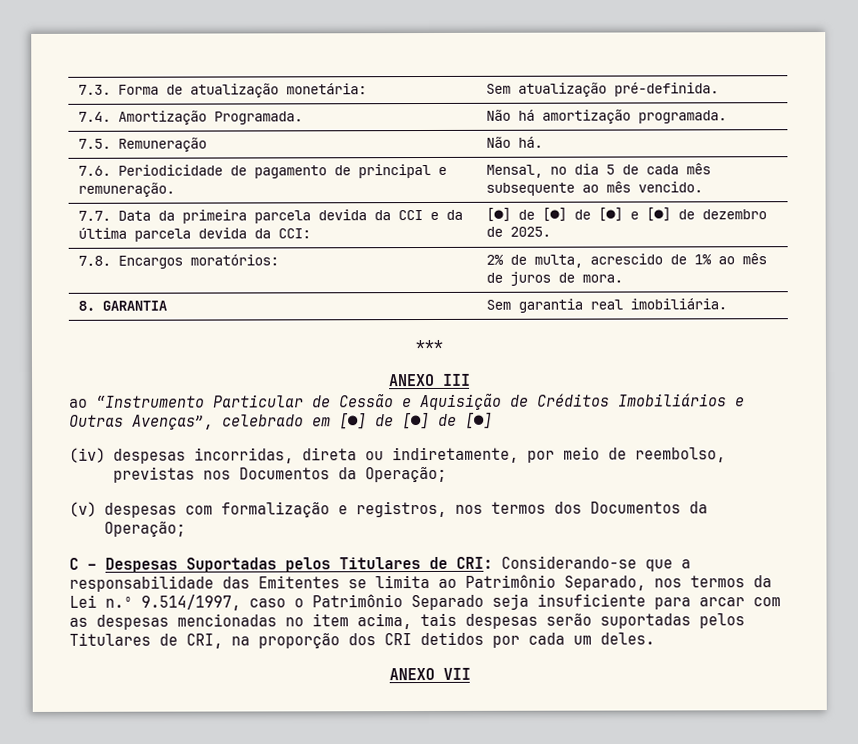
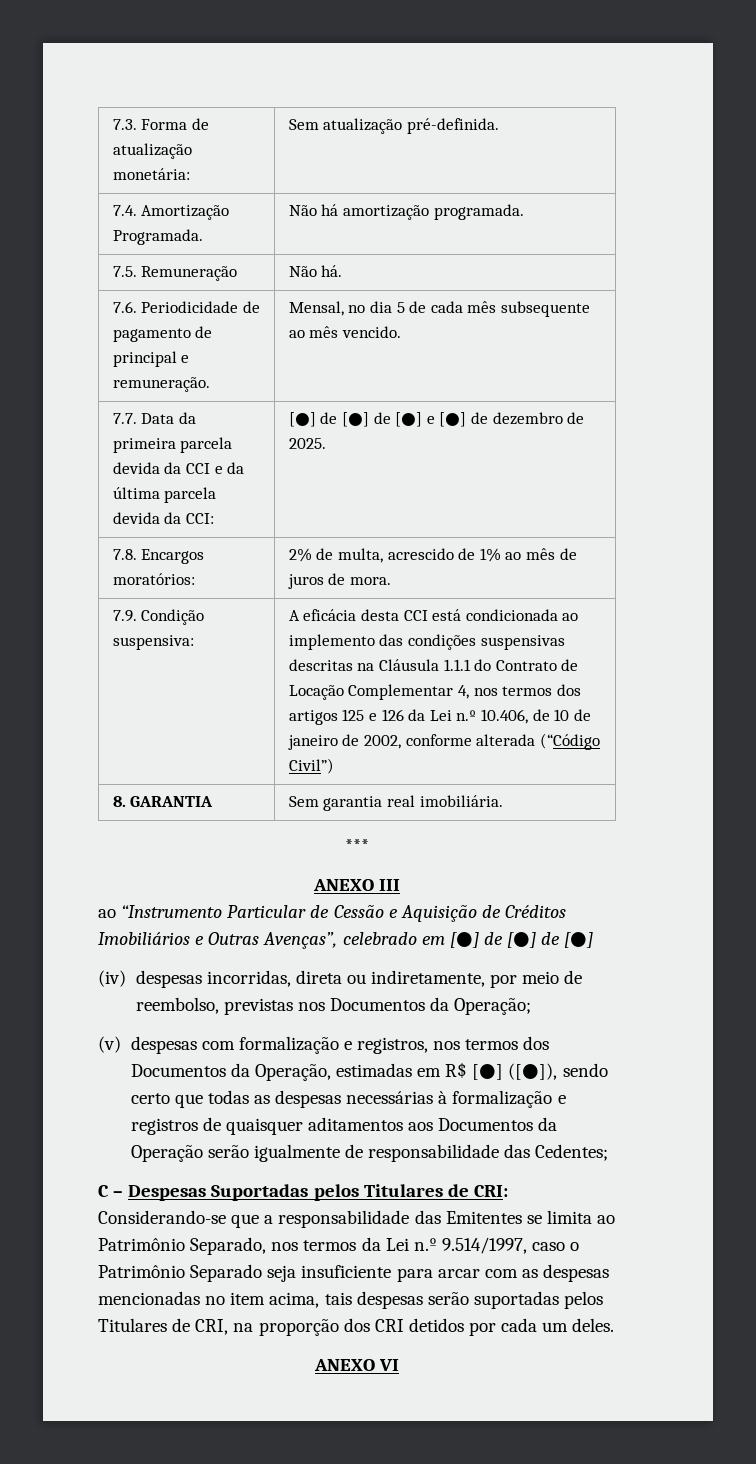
+ 7.9. Condição suspensiva: | A eficácia desta CCI está condicionada ao implemento das condições suspensivas descritas na Cláusula 1.1.1 do Contrato de Locação Complementar 4, nos termos dos artigos 125 e 126 da Lei n.º 10.406, de 10 de janeiro de 2002, conforme alterada (“Código Civil”)
- (v) despesas com formalização e registros, nos termos dos Documentos da Operação;
+ (v) despesas com formalização e registros, nos termos dos Documentos da Operação, estimadas em R$ [●] ([●]), sendo certo que todas as despesas necessárias à formalização e registros de quaisquer aditamentos aos Documentos da Operação serão igualmente de responsabilidade das Cedentes;
- ANEXO VII
+ ANEXO VI

